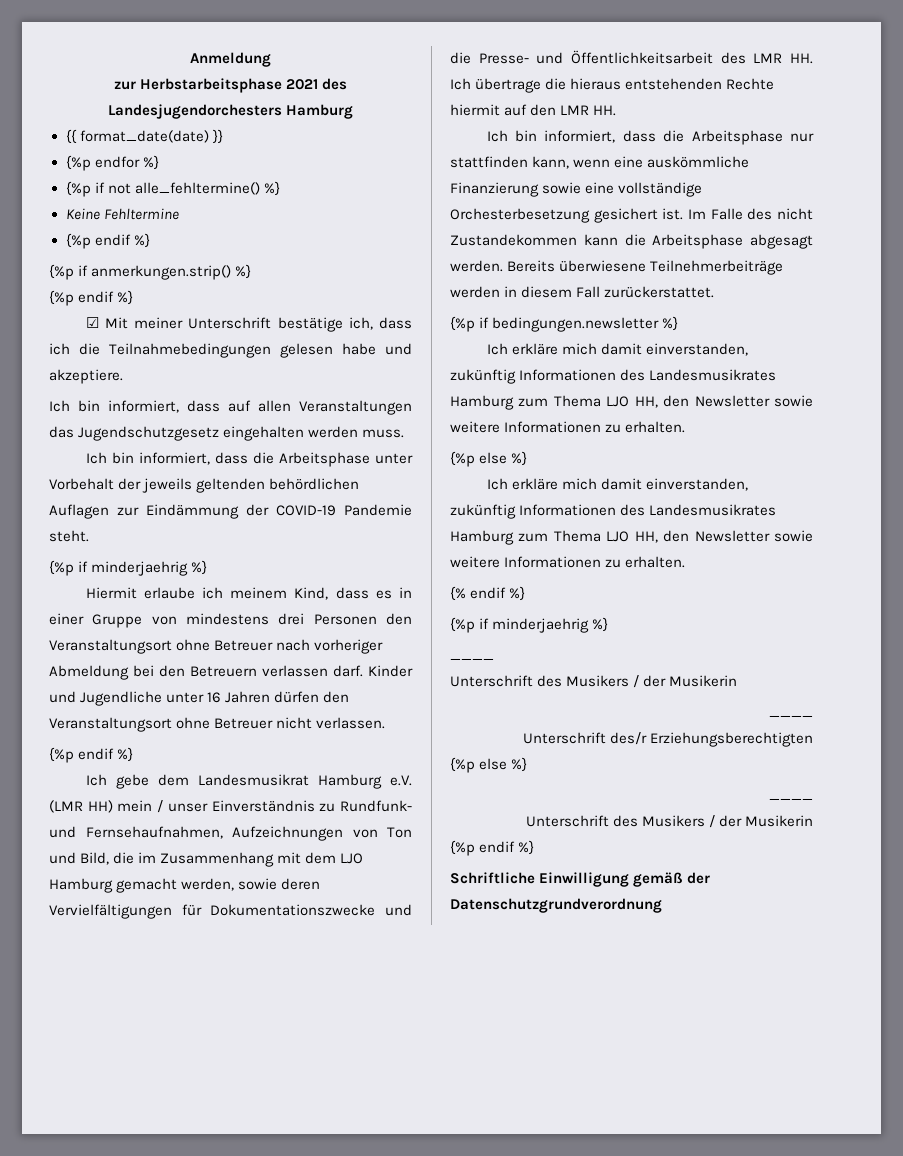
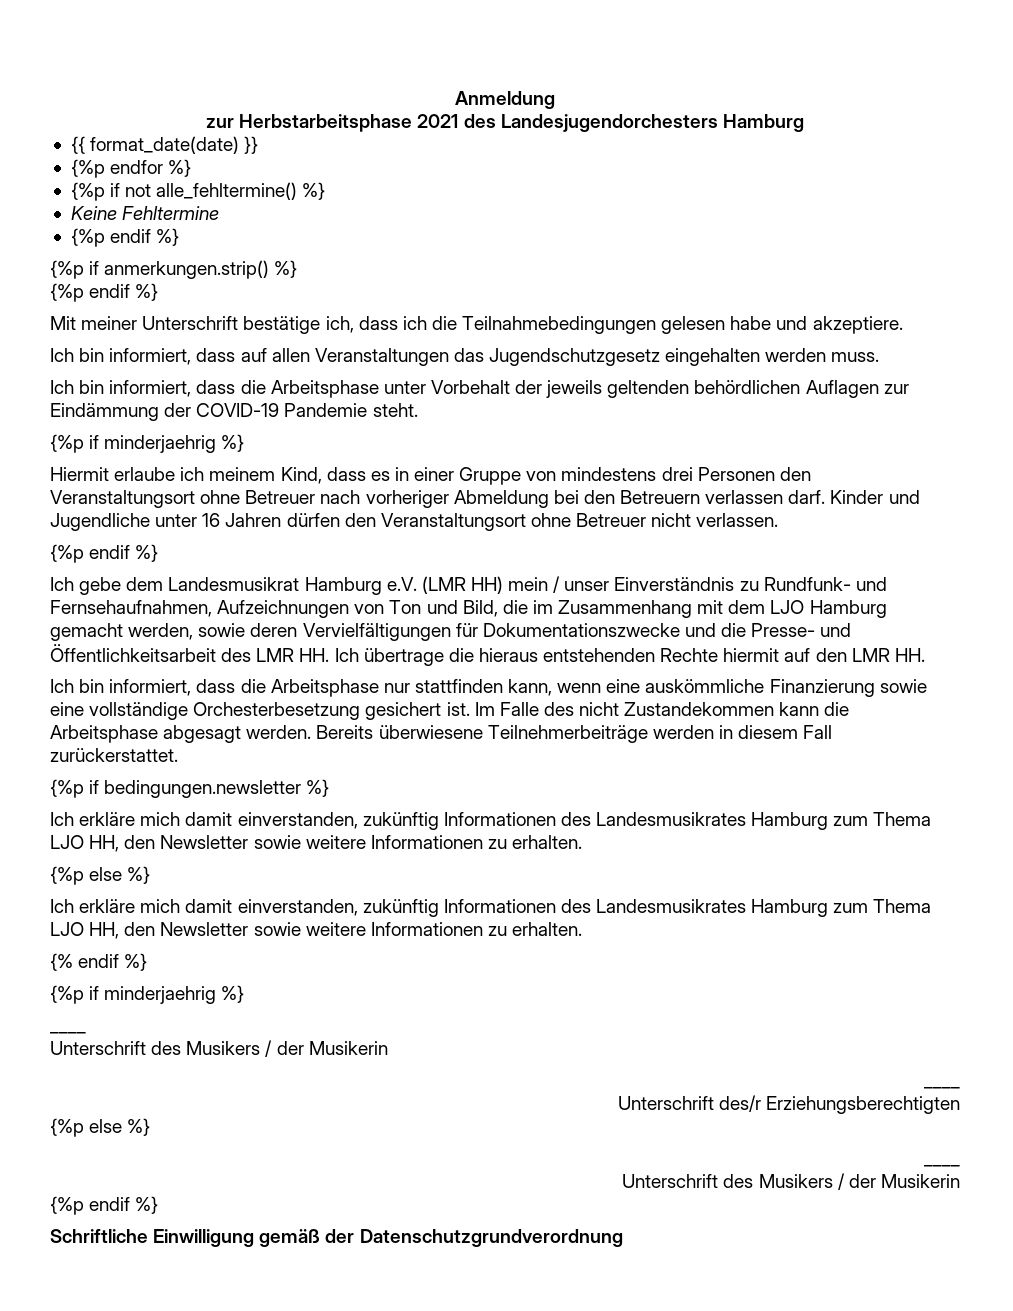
- ☑ Mit meiner Unterschrift bestätige ich, dass ich die Teilnahmebedingungen gelesen habe und akzeptiere.
+ Mit meiner Unterschrift bestätige ich, dass ich die Teilnahmebedingungen gelesen habe und akzeptiere.

